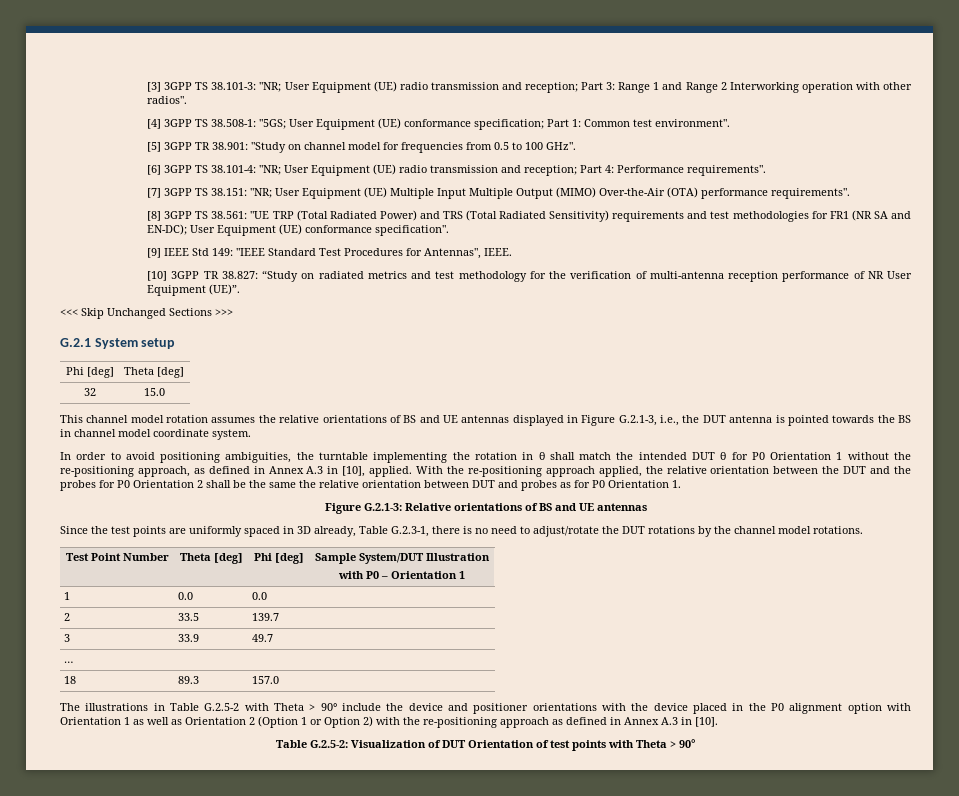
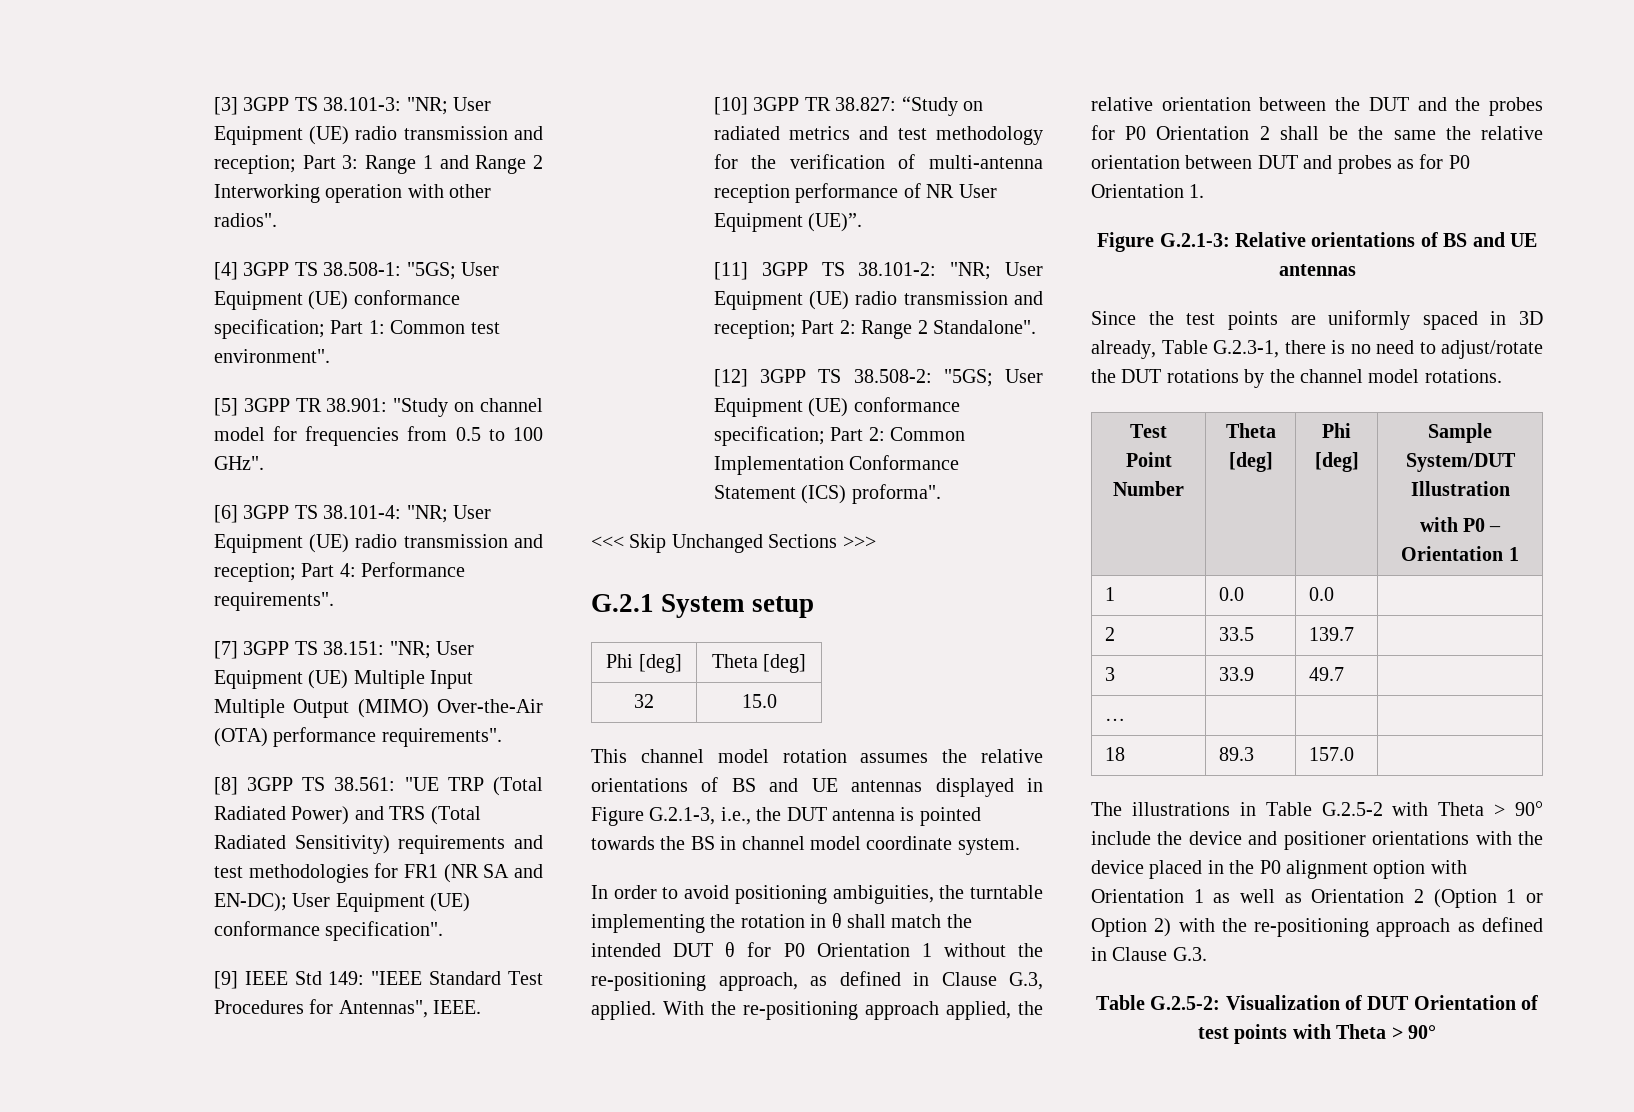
+ [11] 3GPP TS 38.101-2: "NR; User Equipment (UE) radio transmission and reception; Part 2: Range 2 Standalone".
+ [12] 3GPP TS 38.508-2: "5GS; User Equipment (UE) conformance specification; Part 2: Common Implementation Conformance Statement (ICS) proforma".
- In order to avoid positioning ambiguities, the turntable implementing the rotation in θ shall match the intended DUT θ for P0 Orientation 1 without the re-positioning approach, as defined in Annex A.3 in [10], applied.
+ In order to avoid positioning ambiguities, the turntable implementing the rotation in θ shall match the intended DUT θ for P0 Orientation 1 without the re-positioning approach, as defined in Clause G.3, applied.
- The illustrations in Table G.2.5-2 with Theta > 90° include the device and positioner orientations with the device placed in the P0 alignment option with Orientation 1 as well as Orientation 2 (Option 1 or Option 2) with the re-positioning approach as defined in Annex A.3 in [10].
+ The illustrations in Table G.2.5-2 with Theta > 90° include the device and positioner orientations with the device placed in the P0 alignment option with Orientation 1 as well as Orientation 2 (Option 1 or Option 2) with the re-positioning approach as defined in Clause G.3.

